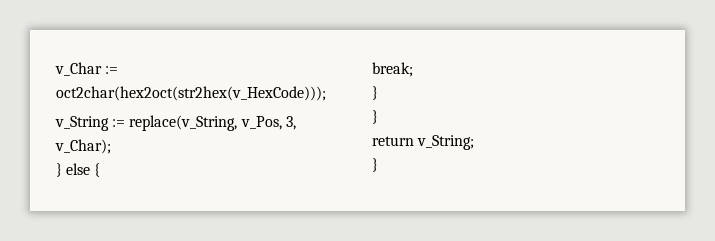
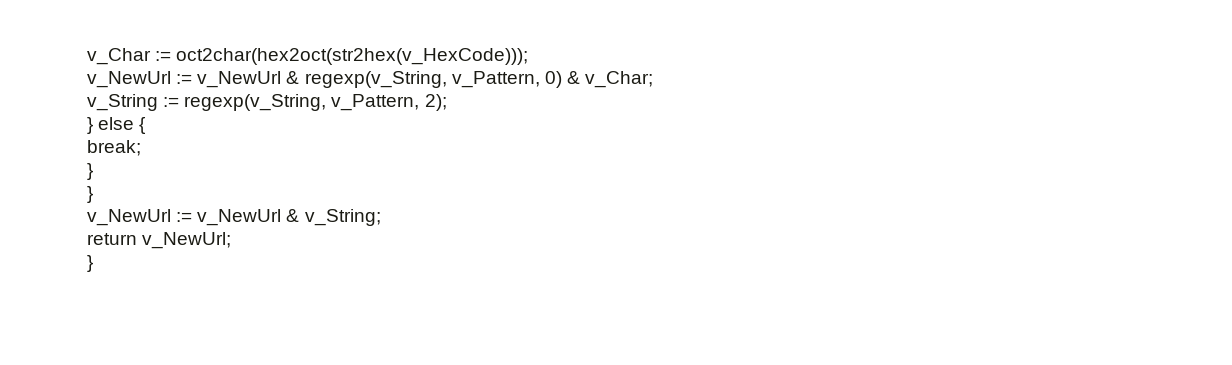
- v_String := replace(v_String, v_Pos, 3, v_Char);
+ v_NewUrl := v_NewUrl & regexp(v_String, v_Pattern, 0) & v_Char;
+ v_String := regexp(v_String, v_Pattern, 2);
- return v_String;
+ v_NewUrl := v_NewUrl & v_String;
+ return v_NewUrl;

